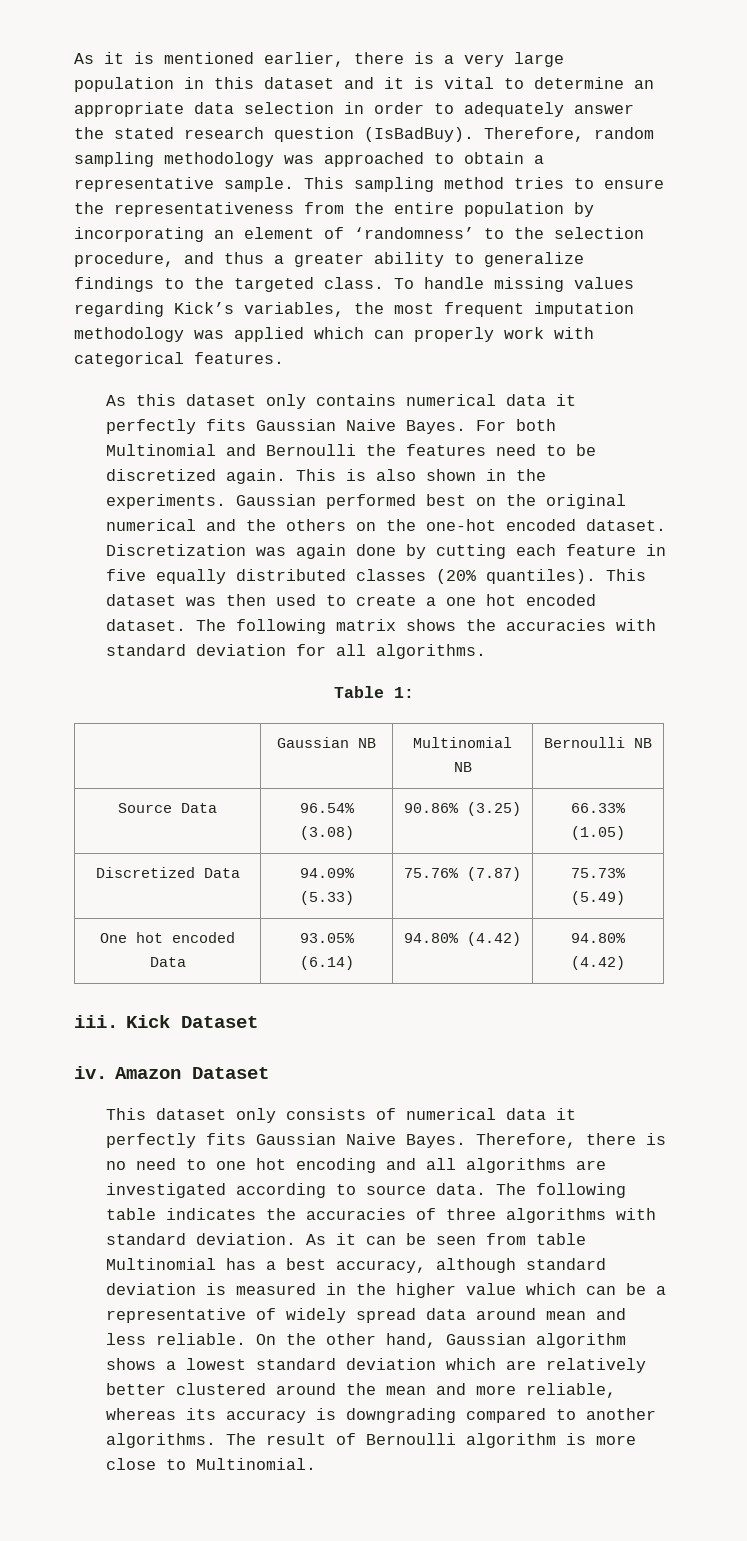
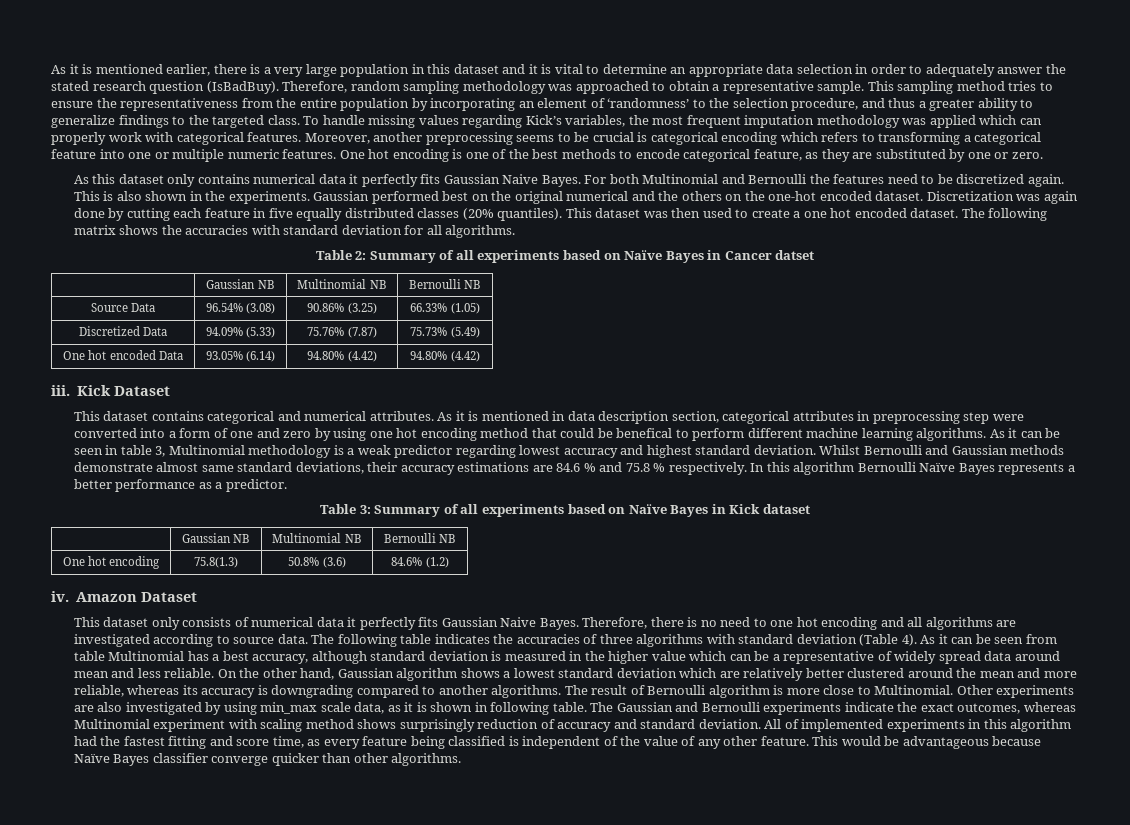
+ Moreover, another preprocessing seems to be crucial is categorical encoding which refers to transforming a categorical feature into one or multiple numeric features. One hot encoding is one of the best methods to encode categorical feature, as they are substituted by one or zero.
- Table 1:
+ Table 2: Summary of all experiments based on Naïve Bayes in Cancer datset
+ This dataset contains categorical and numerical attributes. As it is mentioned in data description section, categorical attributes in preprocessing step were converted into a form of one and zero by using one hot encoding method that could be benefical to perform different machine learning algorithms. As it can be seen in table 3, Multinomial methodology is a weak predictor regarding lowest accuracy and highest standard deviation. Whilst Bernoulli and Gaussian methods demonstrate almost same standard deviations, their accuracy estimations are 84.6 % and 75.8 % respectively. In this algorithm Bernoulli Naïve Bayes represents a better performance as a predictor.
+ Table 3: Summary of all experiments based on Naïve Bayes in Kick dataset
+ | Gaussian NB | Multinomial NB | Bernoulli NB
+ One hot encoding | 75.8(1.3) | 50.8% (3.6) | 84.6% (1.2)
- The following table indicates the accuracies of three algorithms with standard deviation.
+ The following table indicates the accuracies of three algorithms with standard deviation (Table 4).
+ Other experiments are also investigated by using min_max scale data, as it is shown in following table. The Gaussian and Bernoulli experiments indicate the exact outcomes, whereas Multinomial experiment with scaling method shows surprisingly reduction of accuracy and standard deviation. All of implemented experiments in this algorithm had the fastest fitting and score time, as every feature being classified is independent of the value of any other feature. This would be advantageous because Naïve Bayes classifier converge quicker than other algorithms.

